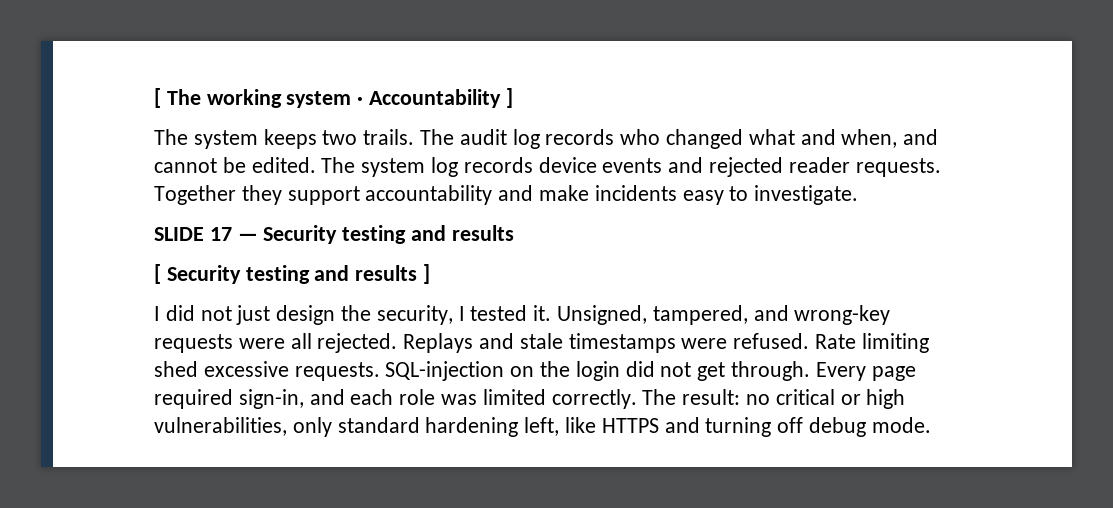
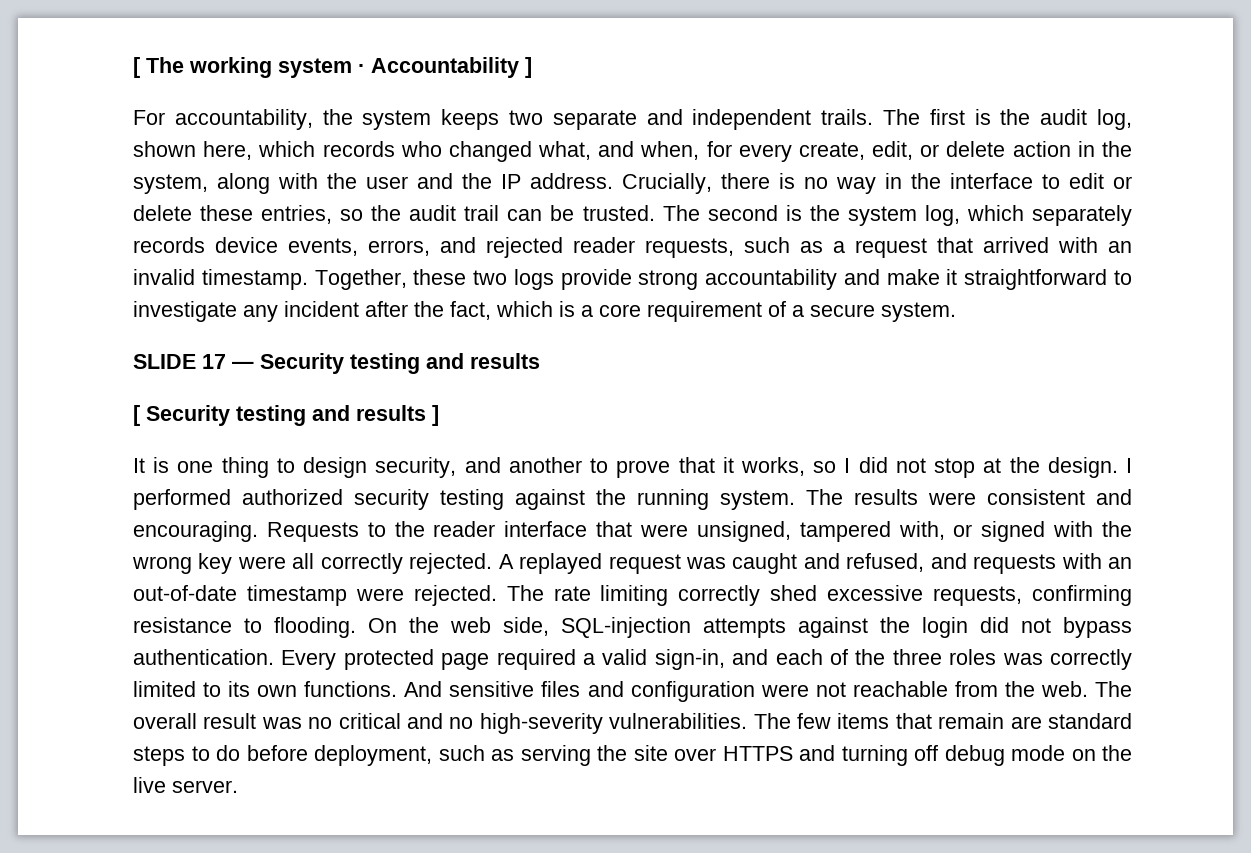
- The system keeps two trails. The audit log records who changed what and when, and cannot be edited. The system log records device events and rejected reader requests. Together they support accountability and make incidents easy to investigate.
+ For accountability, the system keeps two separate and independent trails. The first is the audit log, shown here, which records who changed what, and when, for every create, edit, or delete action in the system, along with the user and the IP address. Crucially, there is no way in the interface to edit or delete these entries, so the audit trail can be trusted. The second is the system log, which separately records device events, errors, and rejected reader requests, such as a request that arrived with an invalid timestamp. Together, these two logs provide strong accountability and make it straightforward to investigate any incident after the fact, which is a core requirement of a secure system.
- I did not just design the security, I tested it. Unsigned, tampered, and wrong-key requests were all rejected. Replays and stale timestamps were refused. Rate limiting shed excessive requests. SQL-injection on the login did not get through. Every page required sign-in, and each role was limited correctly. The result: no critical or high vulnerabilities, only standard hardening left, like HTTPS and turning off debug mode.
+ It is one thing to design security, and another to prove that it works, so I did not stop at the design. I performed authorized security testing against the running system. The results were consistent and encouraging. Requests to the reader interface that were unsigned, tampered with, or signed with the wrong key were all correctly rejected. A replayed request was caught and refused, and requests with an out-of-date timestamp were rejected. The rate limiting correctly shed excessive requests, confirming resistance to flooding. On the web side, SQL-injection attempts against the login did not bypass authentication. Every protected page required a valid sign-in, and each of the three roles was correctly limited to its own functions. And sensitive files and configuration were not reachable from the web. The overall result was no critical and no high-severity vulnerabilities. The few items that remain are standard steps to do before deployment, such as serving the site over HTTPS and turning off debug mode on the live server.

